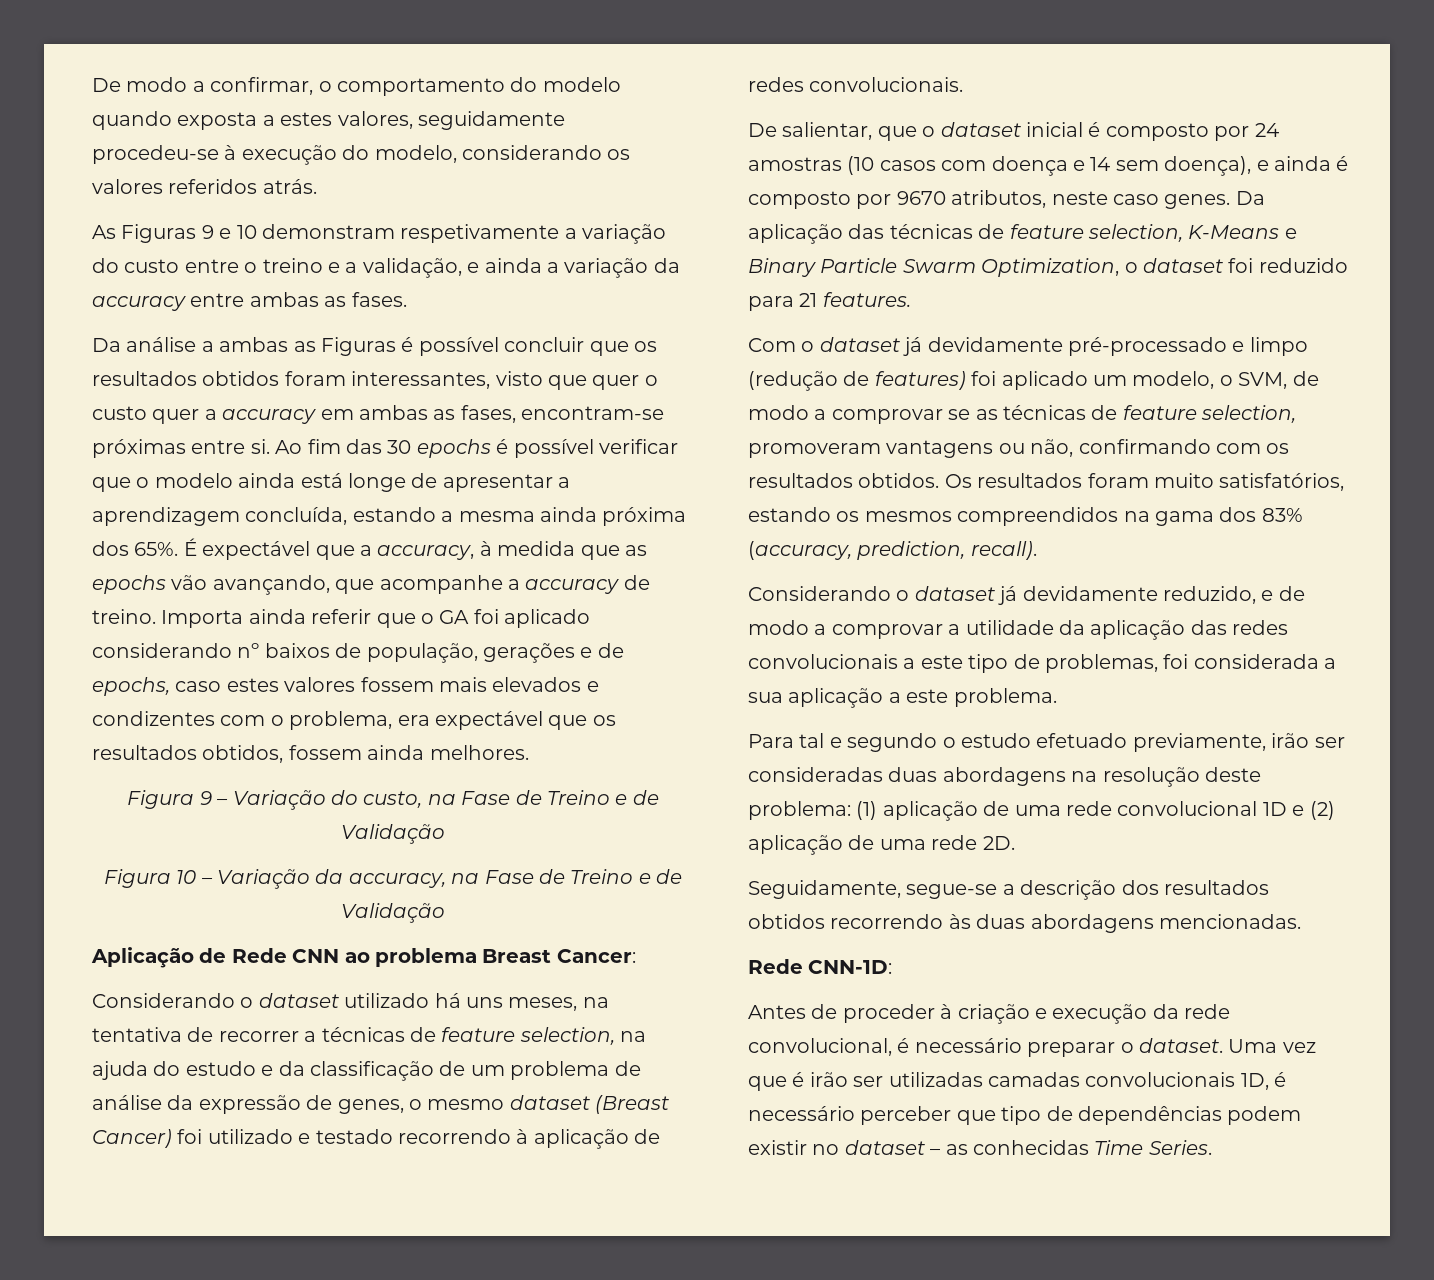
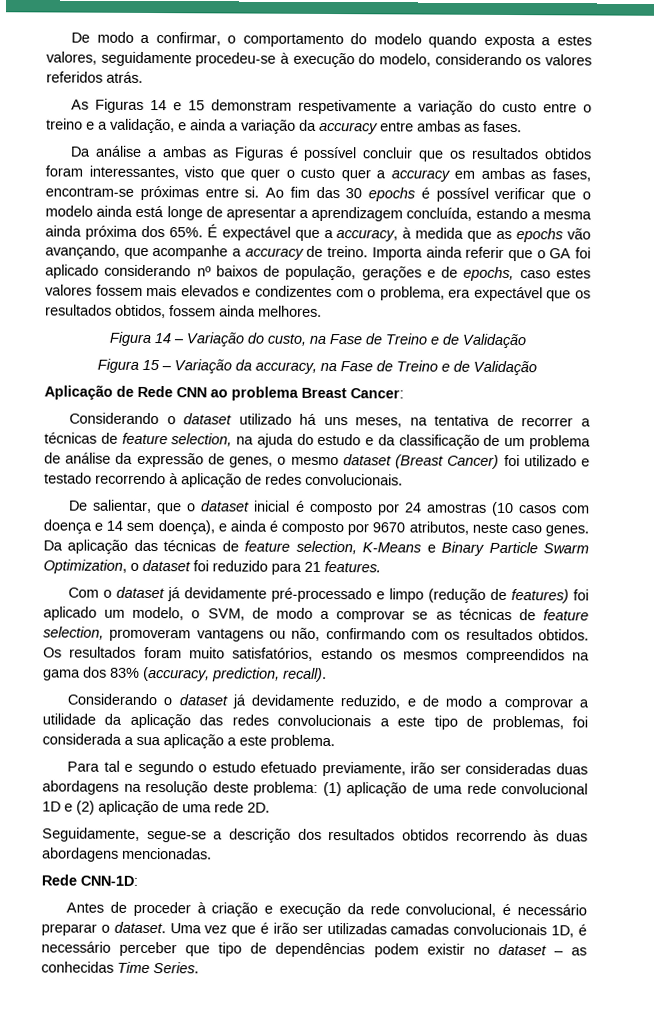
- As Figuras 9 e 10 demonstram respetivamente a variação do custo entre o treino e a validação, e ainda a variação da accuracy entre ambas as fases.
+ As Figuras 14 e 15 demonstram respetivamente a variação do custo entre o treino e a validação, e ainda a variação da accuracy entre ambas as fases.
- Figura 9 – Variação do custo, na Fase de Treino e de Validação
+ Figura 14 – Variação do custo, na Fase de Treino e de Validação
- Figura 10 – Variação da accuracy, na Fase de Treino e de Validação
+ Figura 15 – Variação da accuracy, na Fase de Treino e de Validação

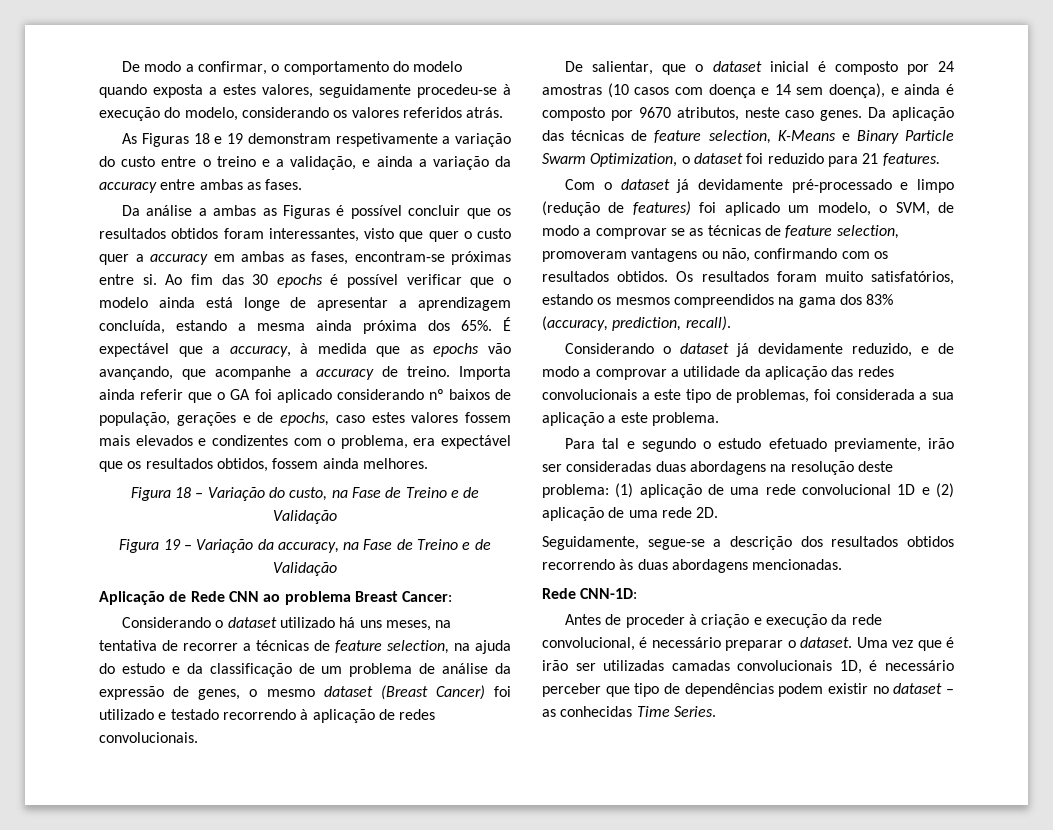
- As Figuras 14 e 15 demonstram respetivamente a variação do custo entre o treino e a validação, e ainda a variação da accuracy entre ambas as fases.
+ As Figuras 18 e 19 demonstram respetivamente a variação do custo entre o treino e a validação, e ainda a variação da accuracy entre ambas as fases.
- Figura 14 – Variação do custo, na Fase de Treino e de Validação
+ Figura 18 – Variação do custo, na Fase de Treino e de Validação
- Figura 15 – Variação da accuracy, na Fase de Treino e de Validação
+ Figura 19 – Variação da accuracy, na Fase de Treino e de Validação

